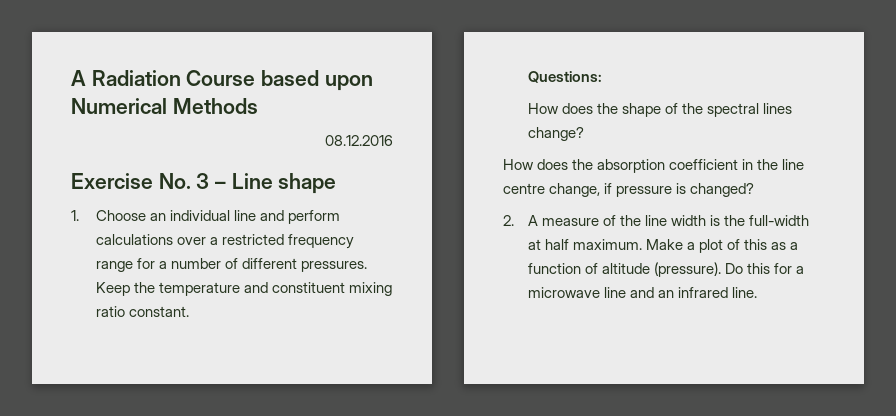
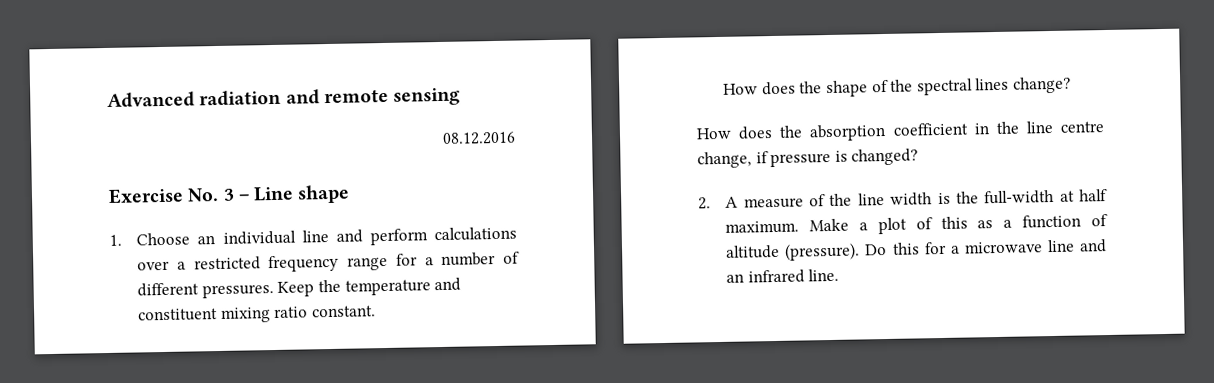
- A Radiation Course based upon Numerical Methods
+ Advanced radiation and remote sensing
- Questions:

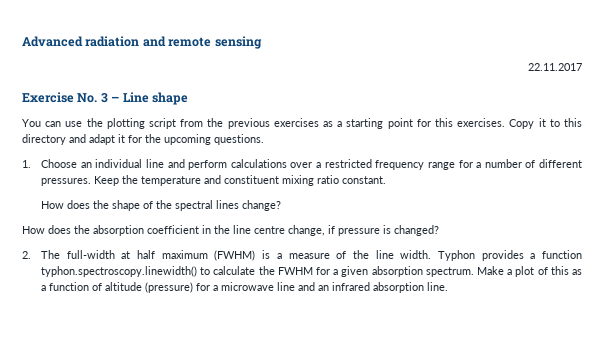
- 08.12.2016
+ 22.11.2017
+ You can use the plotting script from the previous exercises as a starting point for this exercises. Copy it to this directory and adapt it for the upcoming questions.
- 2. A measure of the line width is the full-width at half maximum.
+ 2. The full-width at half maximum (FWHM) is a measure of the line width. Typhon provides a function typhon.spectroscopy.linewidth() to calculate the FWHM for a given absorption spectrum.
- Make a plot of this as a function of altitude (pressure). Do this for a microwave line and an infrared line.
+ Make a plot of this as a function of altitude (pressure) for a microwave line and an infrared absorption line.

